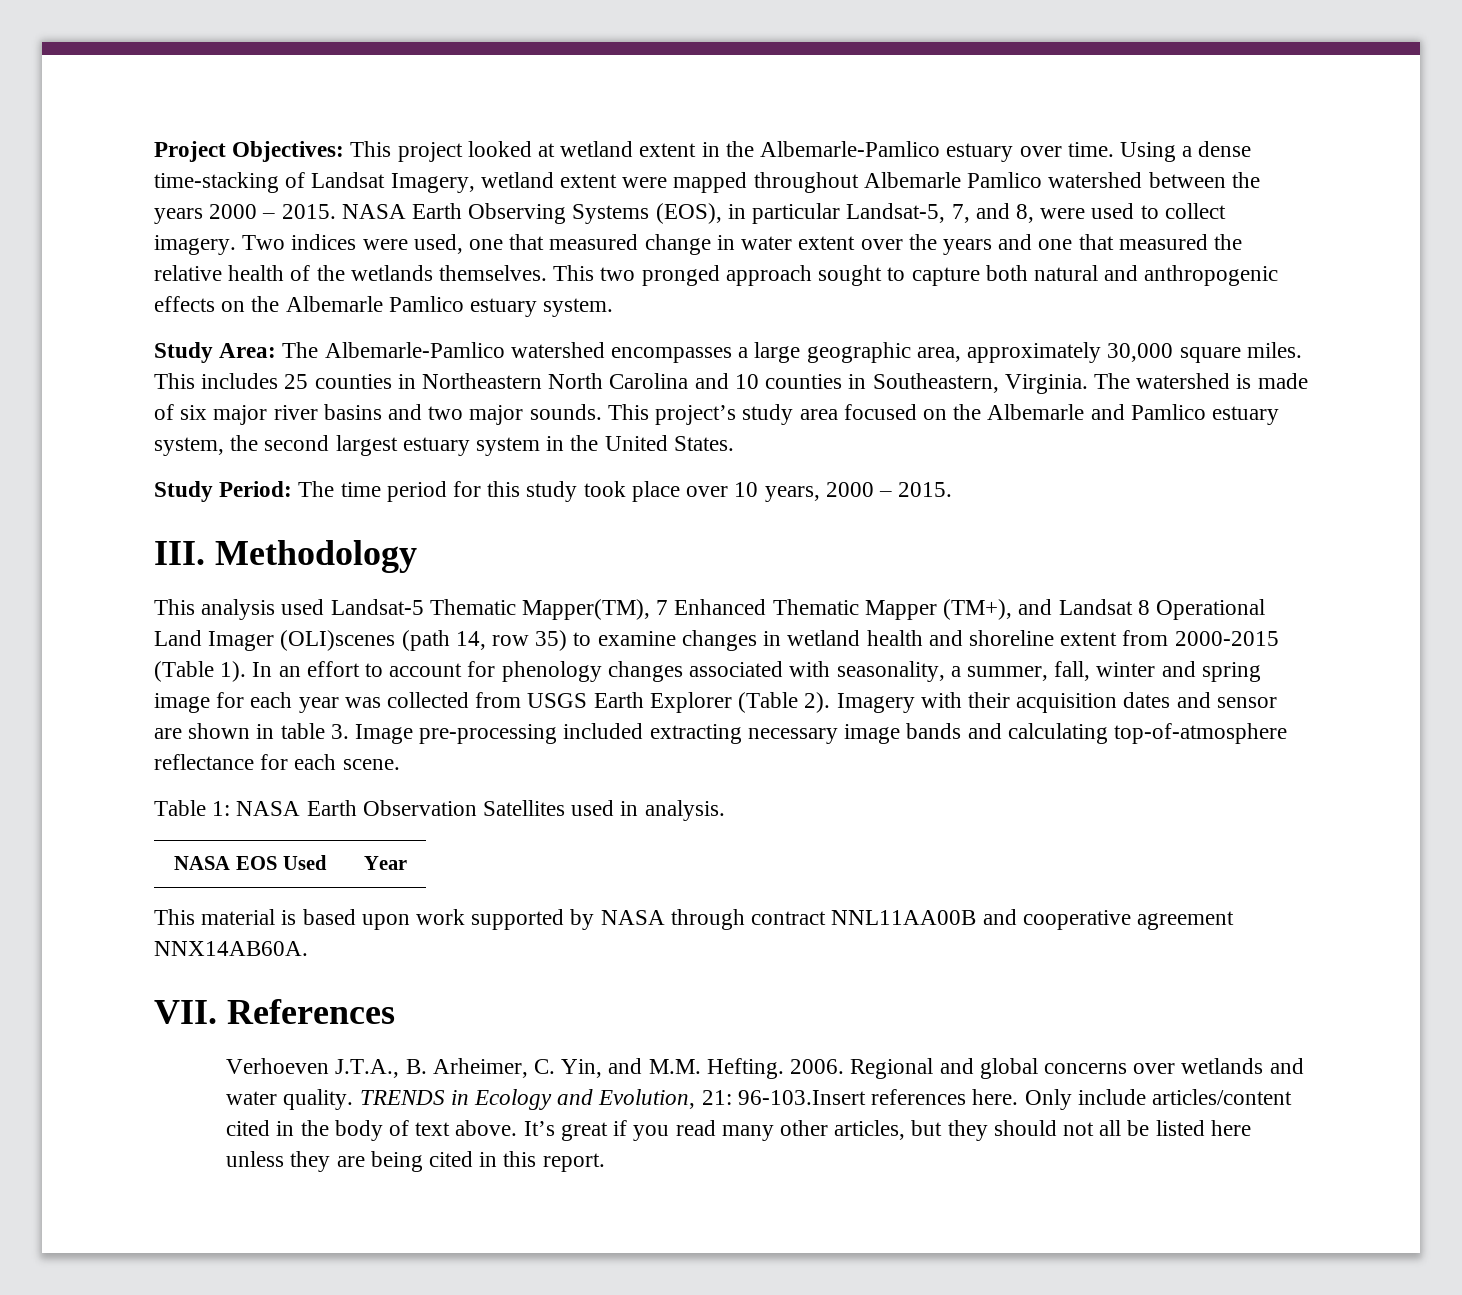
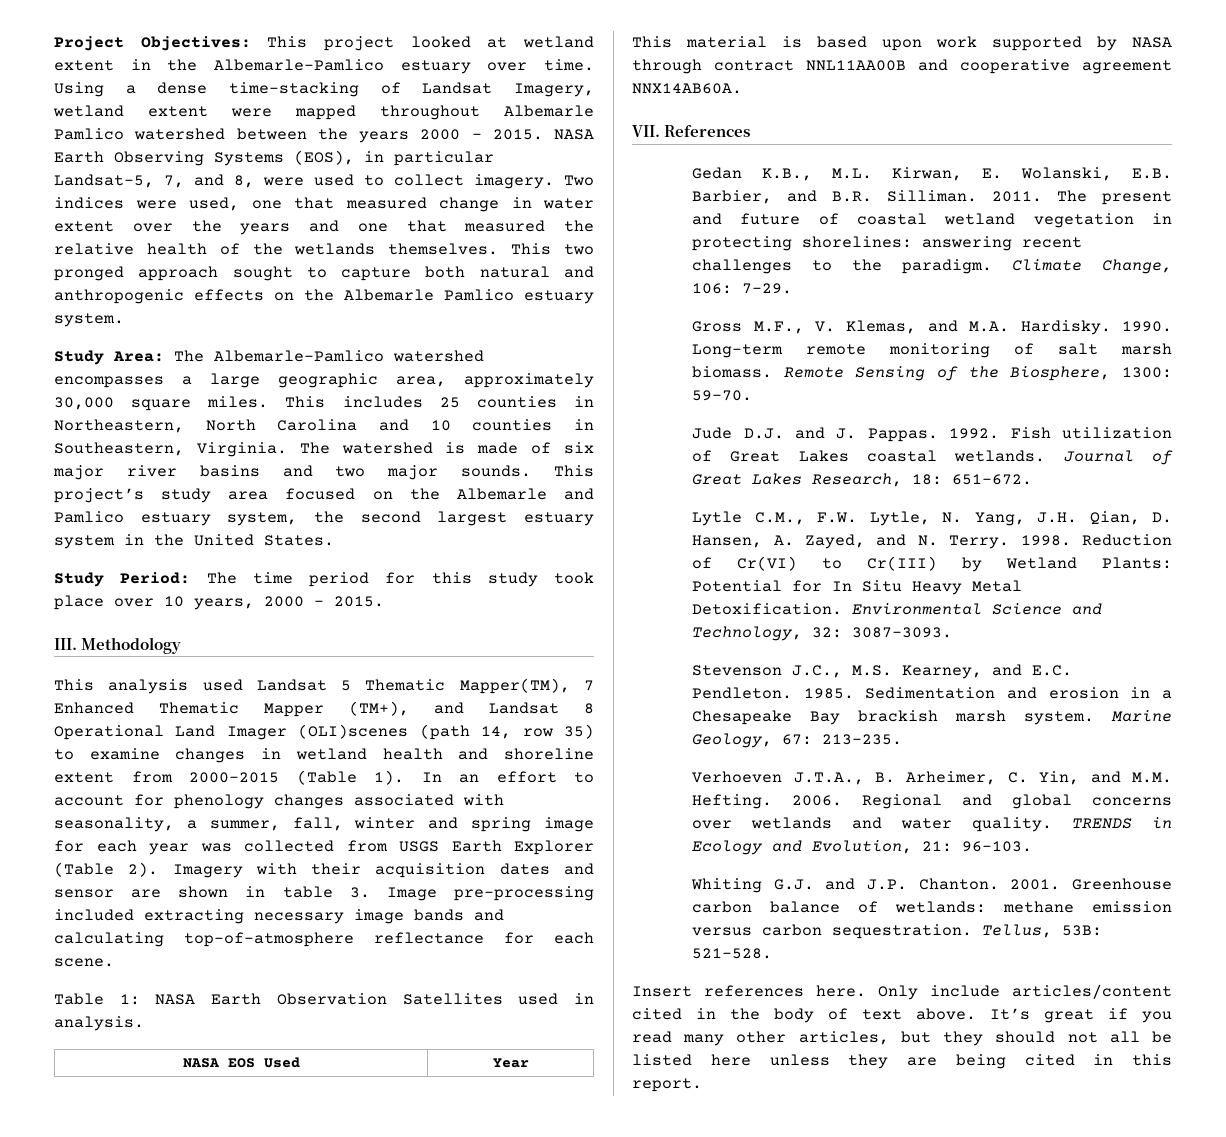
- This includes 25 counties in Northeastern North Carolina and 10 counties in Southeastern, Virginia.
+ This includes 25 counties in Northeastern, North Carolina and 10 counties in Southeastern, Virginia.
- This analysis used Landsat-5 Thematic Mapper(TM), 7 Enhanced Thematic Mapper (TM+), and Landsat 8 Operational Land Imager (OLI)scenes (path 14, row 35) to examine changes in wetland health and shoreline extent from 2000-2015 (Table 1).
+ This analysis used Landsat 5 Thematic Mapper(TM), 7 Enhanced Thematic Mapper (TM+), and Landsat 8 Operational Land Imager (OLI)scenes (path 14, row 35) to examine changes in wetland health and shoreline extent from 2000-2015 (Table 1).
+ Gedan K.B., M.L. Kirwan, E. Wolanski, E.B. Barbier, and B.R. Silliman. 2011. The present and future of coastal wetland vegetation in protecting shorelines: answering recent challenges to the paradigm. Climate Change, 106: 7-29.
+ Gross M.F., V. Klemas, and M.A. Hardisky. 1990. Long-term remote monitoring of salt marsh biomass. Remote Sensing of the Biosphere, 1300: 59-70.
+ Jude D.J. and J. Pappas. 1992. Fish utilization of Great Lakes coastal wetlands. Journal of Great Lakes Research, 18: 651-672.
+ Lytle C.M., F.W. Lytle, N. Yang, J.H. Qian, D. Hansen, A. Zayed, and N. Terry. 1998. Reduction of Cr(VI) to Cr(III) by Wetland Plants: Potential for In Situ Heavy Metal Detoxification. Environmental Science and Technology, 32: 3087-3093.
+ Stevenson J.C., M.S. Kearney, and E.C. Pendleton. 1985. Sedimentation and erosion in a Chesapeake Bay brackish marsh system. Marine Geology, 67: 213-235.
- TRENDS in Ecology and Evolution, 21: 96-103.Insert references here.
+ TRENDS in Ecology and Evolution, 21: 96-103.
+ Whiting G.J. and J.P. Chanton. 2001. Greenhouse carbon balance of wetlands: methane emission versus carbon sequestration. Tellus, 53B: 521-528.
+ Insert references here.

